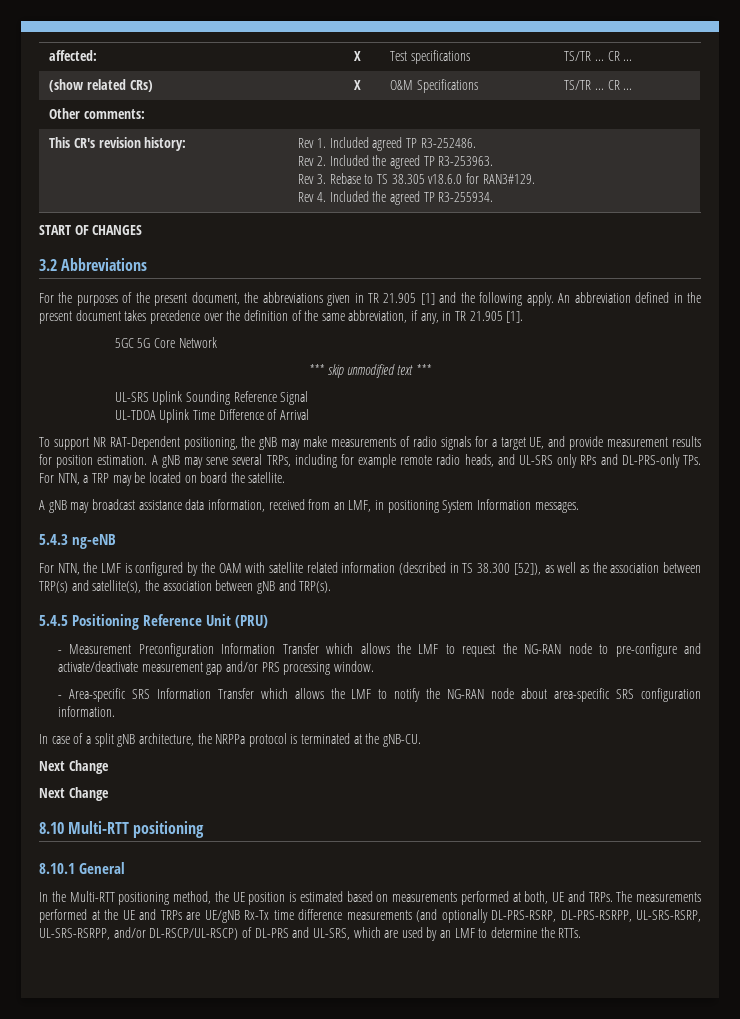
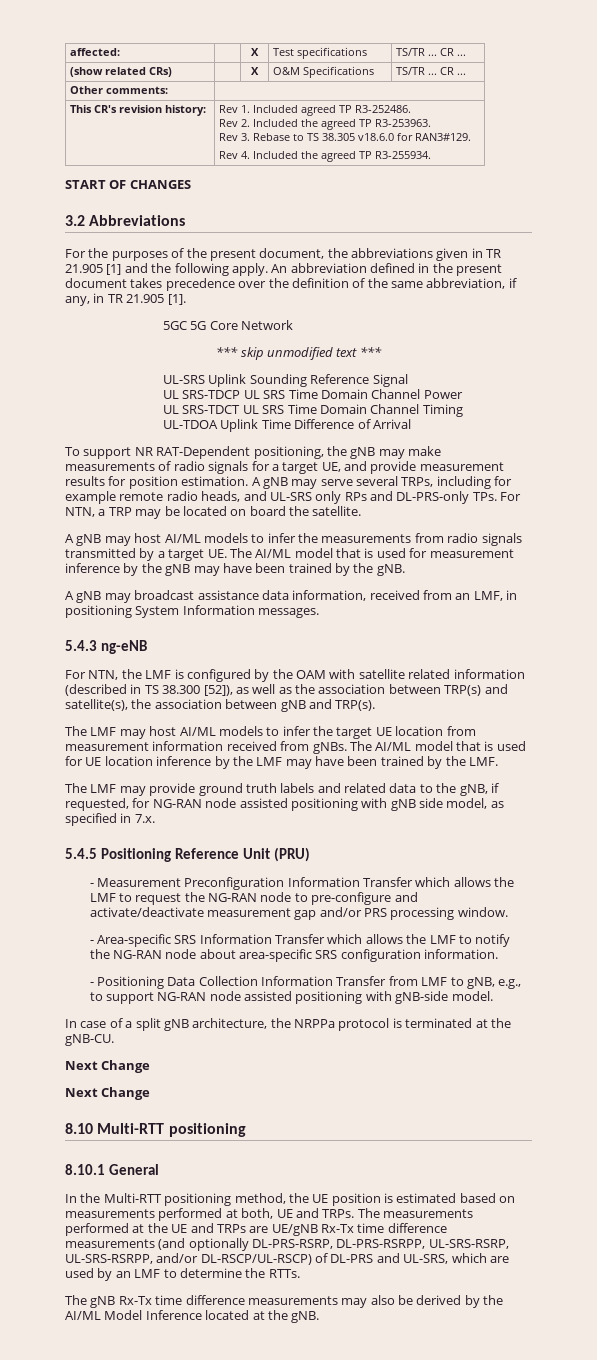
+ UL SRS-TDCP UL SRS Time Domain Channel Power
+ UL SRS-TDCT UL SRS Time Domain Channel Timing
+ A gNB may host AI/ML models to infer the measurements from radio signals transmitted by a target UE. The AI/ML model that is used for measurement inference by the gNB may have been trained by the gNB.
+ The LMF may host AI/ML models to infer the target UE location from measurement information received from gNBs. The AI/ML model that is used for UE location inference by the LMF may have been trained by the LMF.
+ The LMF may provide ground truth labels and related data to the gNB, if requested, for NG-RAN node assisted positioning with gNB side model, as specified in 7.x.
+ - Positioning Data Collection Information Transfer from LMF to gNB, e.g., to support NG-RAN node assisted positioning with gNB-side model.
+ The gNB Rx-Tx time difference measurements may also be derived by the AI/ML Model Inference located at the gNB.

